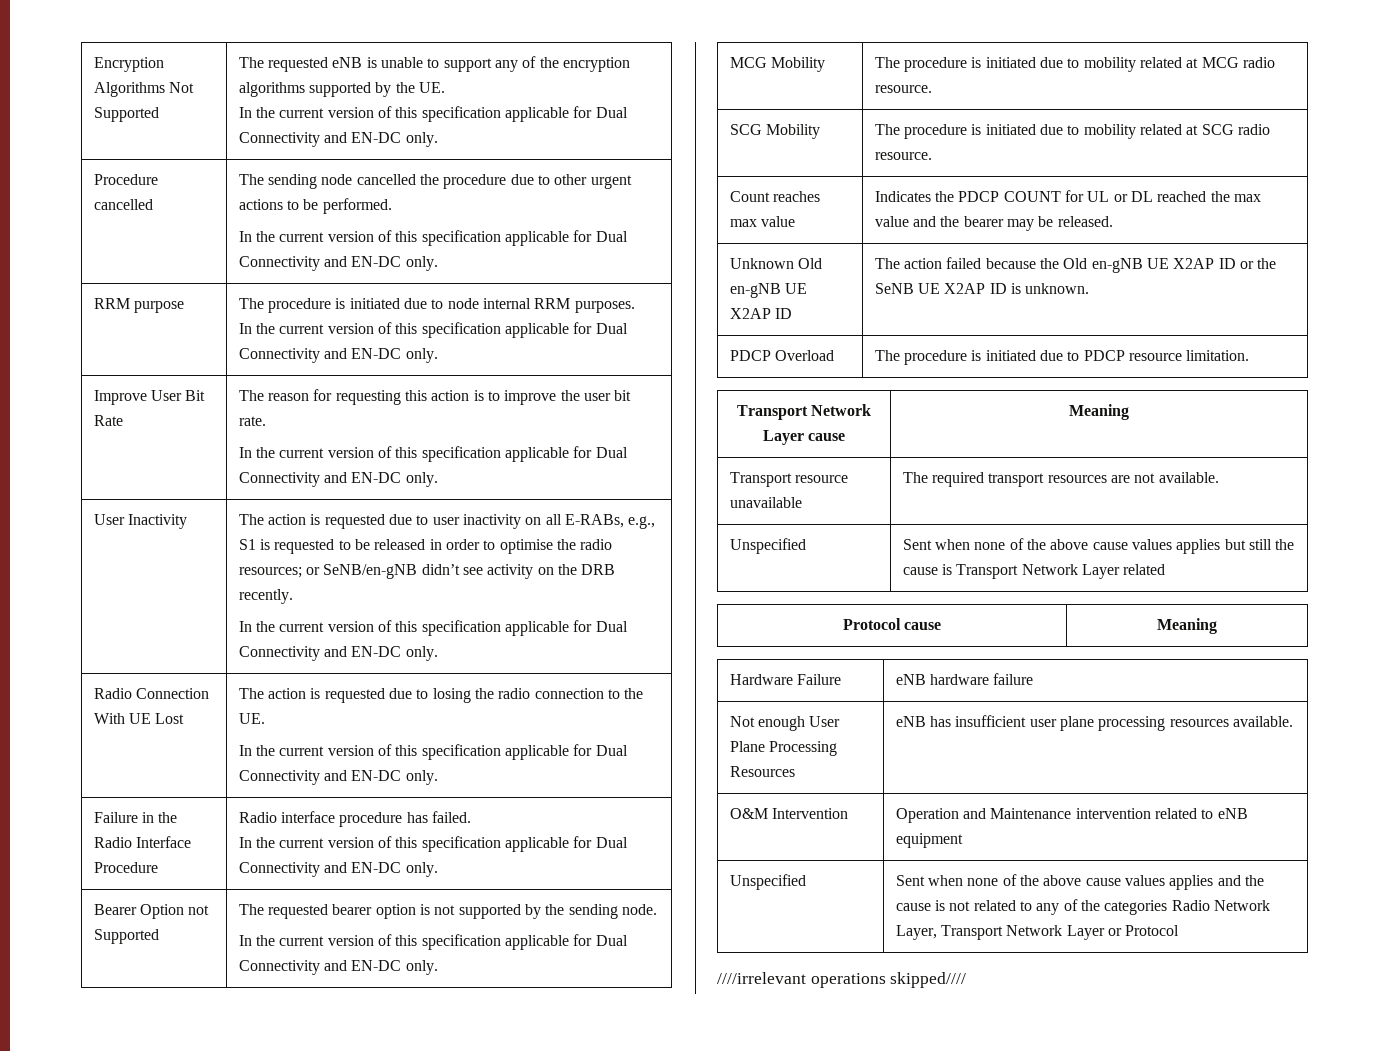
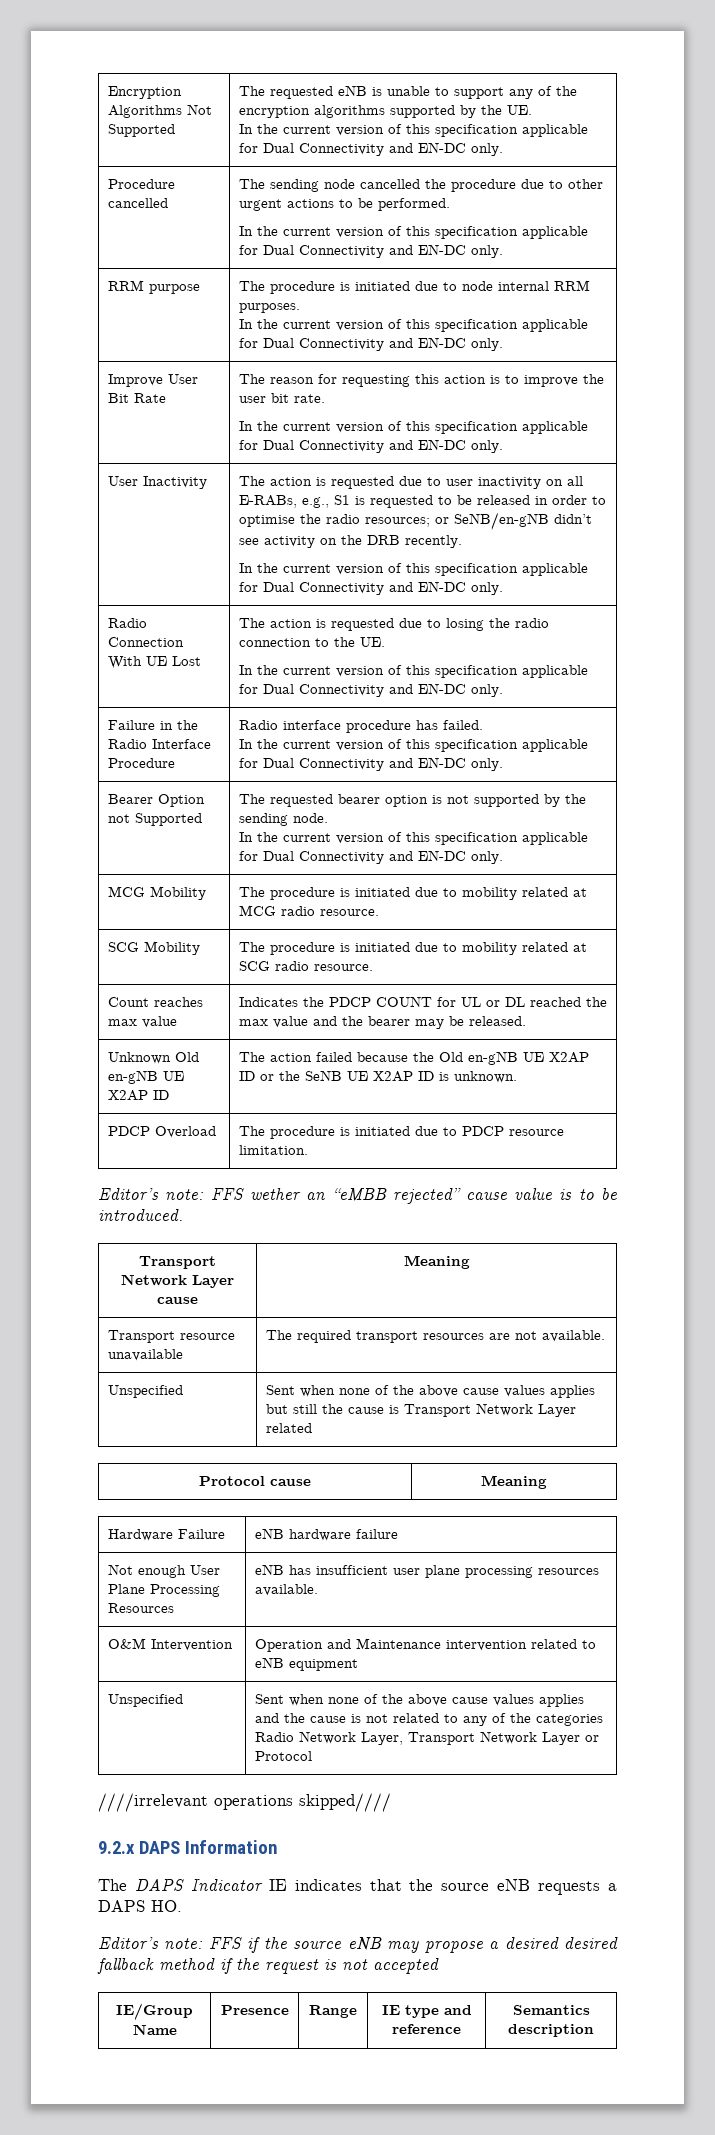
+ Editor’s note: FFS wether an “eMBB rejected” cause value is to be introduced.
+ 9.2.x DAPS Information
+ The DAPS Indicator IE indicates that the source eNB requests a DAPS HO.
+ Editor’s note: FFS if the source eNB may propose a desired desired fallback method if the request is not accepted
+ IE/Group Name | Presence | Range | IE type and reference | Semantics description

